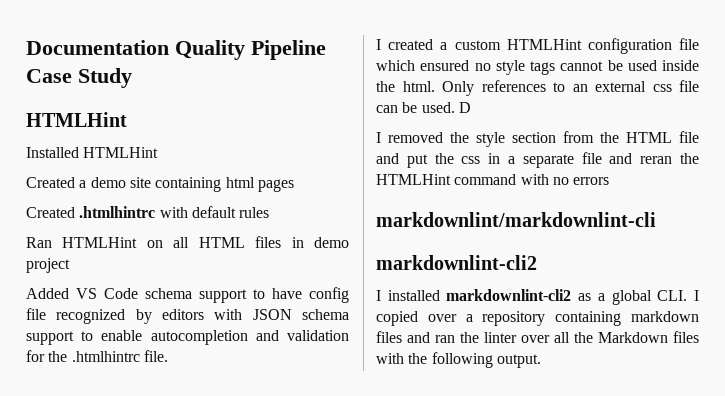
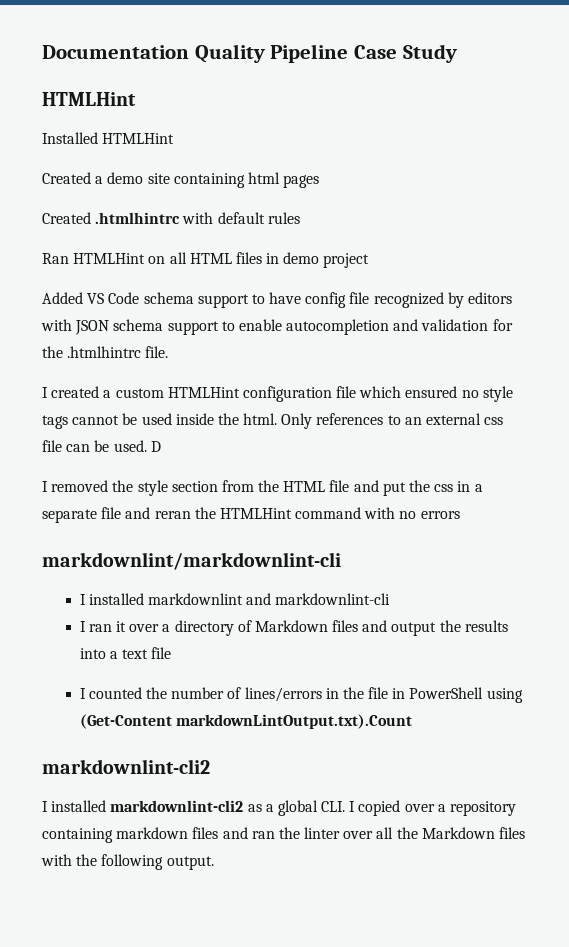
+ I installed markdownlint and markdownlint-cli
+ I ran it over a directory of Markdown files and output the results into a text file
+ I counted the number of lines/errors in the file in PowerShell using (Get-Content markdownLintOutput.txt).Count

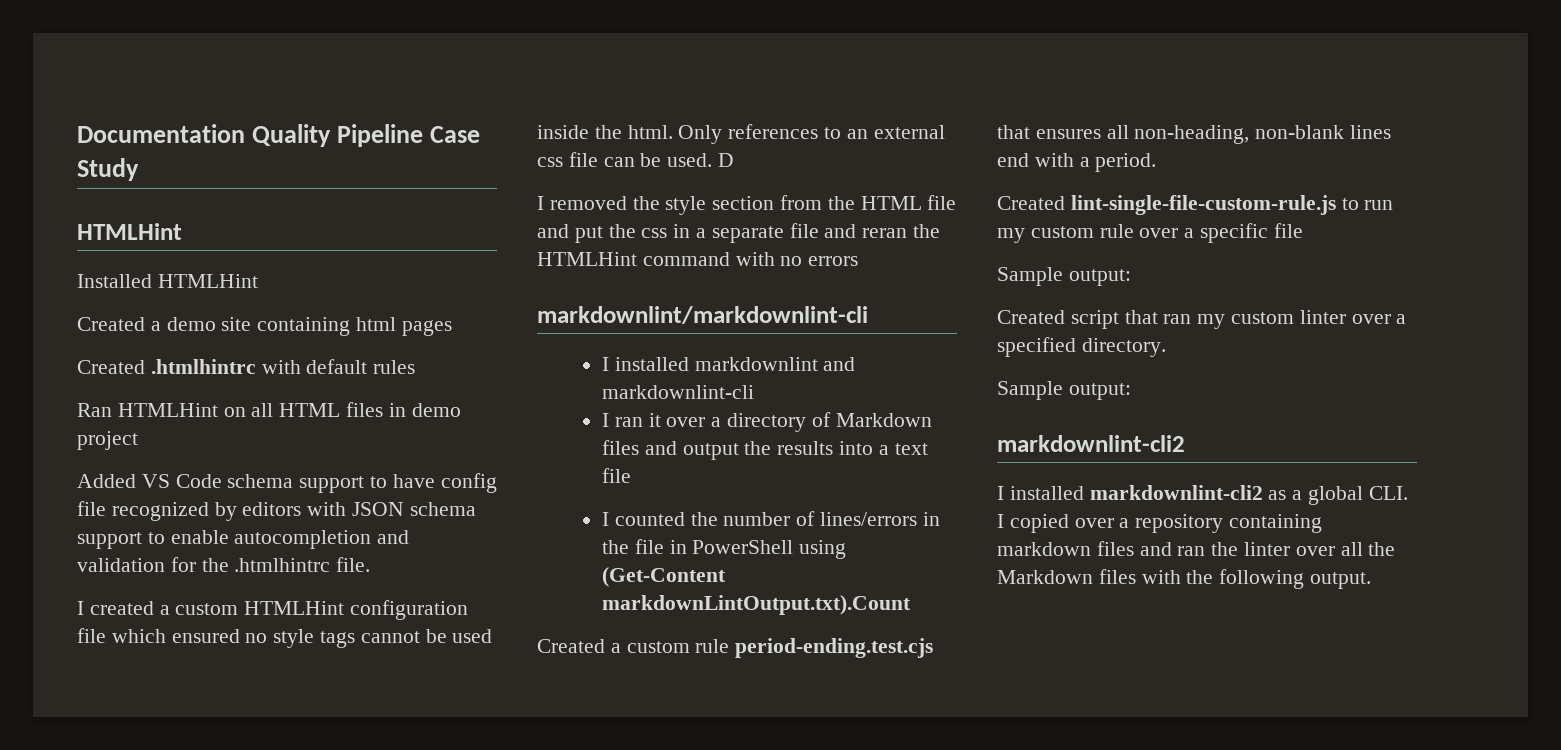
+ Created a custom rule period-ending.test.cjs that ensures all non-heading, non-blank lines end with a period.
+ Created lint-single-file-custom-rule.js to run my custom rule over a specific file
+ Sample output:
+ Created script that ran my custom linter over a specified directory.
+ Sample output:

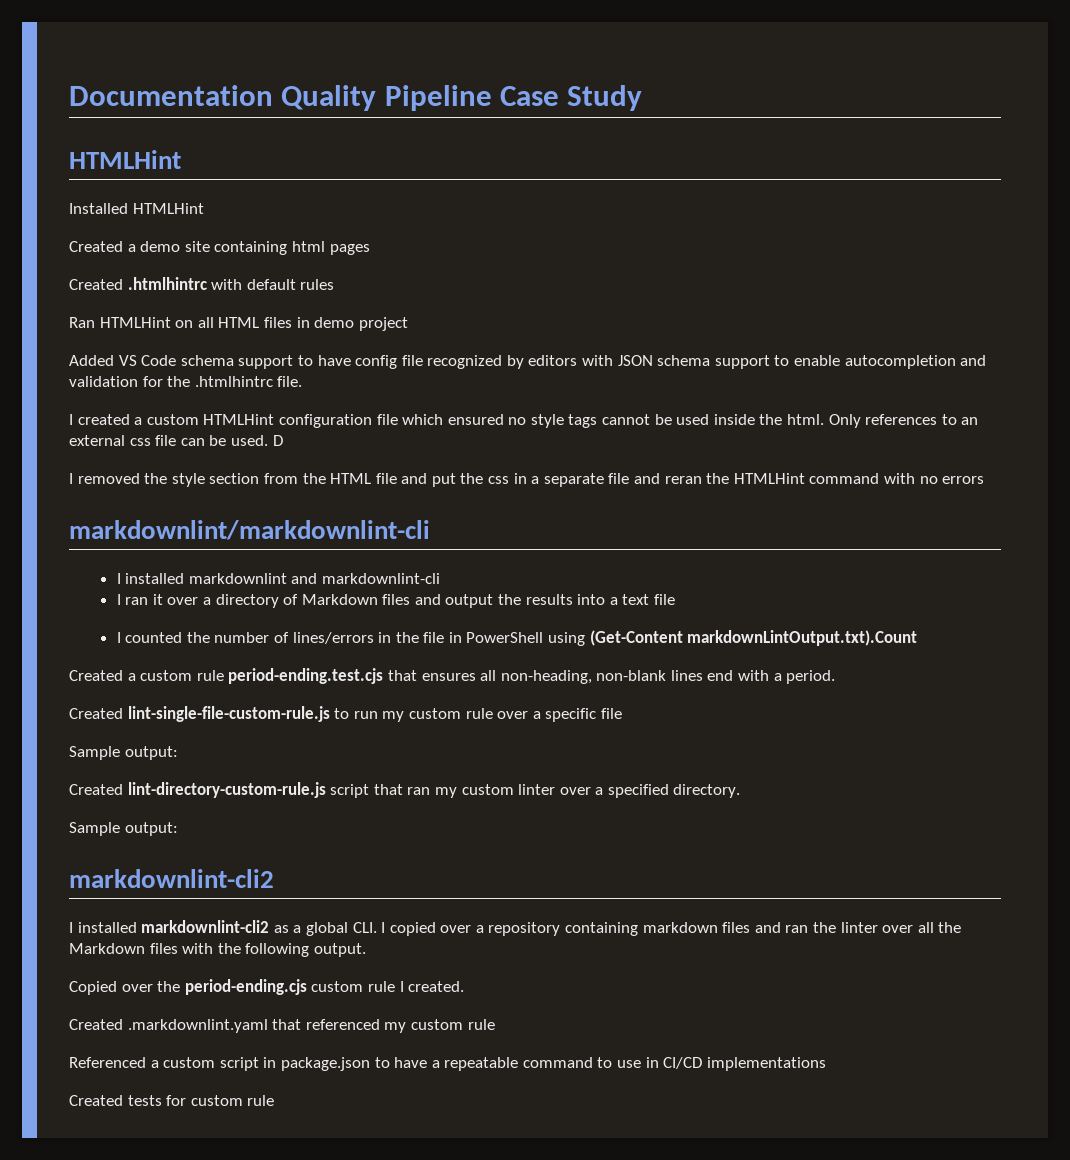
- Created script that ran my custom linter over a specified directory.
+ Created lint-directory-custom-rule.js script that ran my custom linter over a specified directory.
+ Copied over the period-ending.cjs custom rule I created.
+ Created .markdownlint.yaml that referenced my custom rule
+ Referenced a custom script in package.json to have a repeatable command to use in CI/CD implementations
+ Created tests for custom rule

